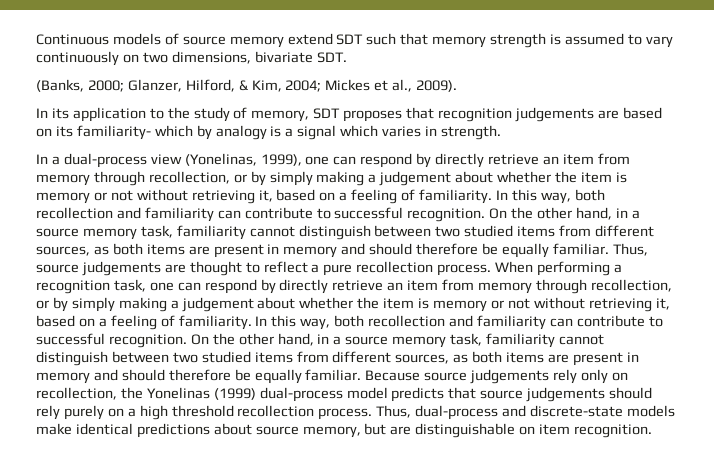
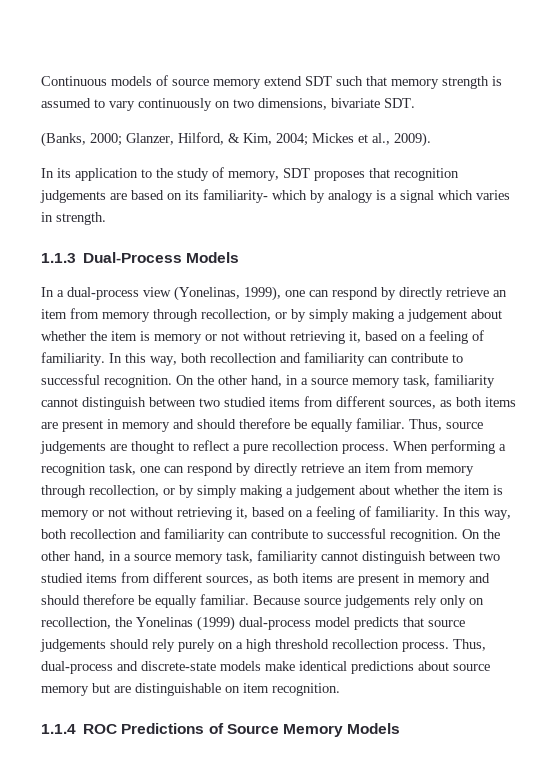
+ 1.1.3 Dual-Process Models
- Thus, dual-process and discrete-state models make identical predictions about source memory, but are distinguishable on item recognition.
+ Thus, dual-process and discrete-state models make identical predictions about source memory but are distinguishable on item recognition.
+ 1.1.4 ROC Predictions of Source Memory Models

